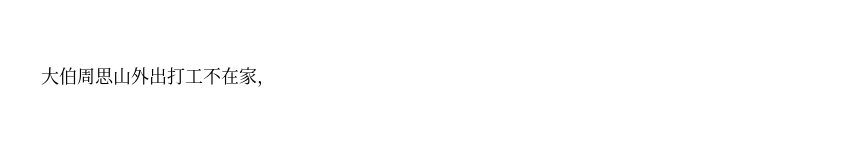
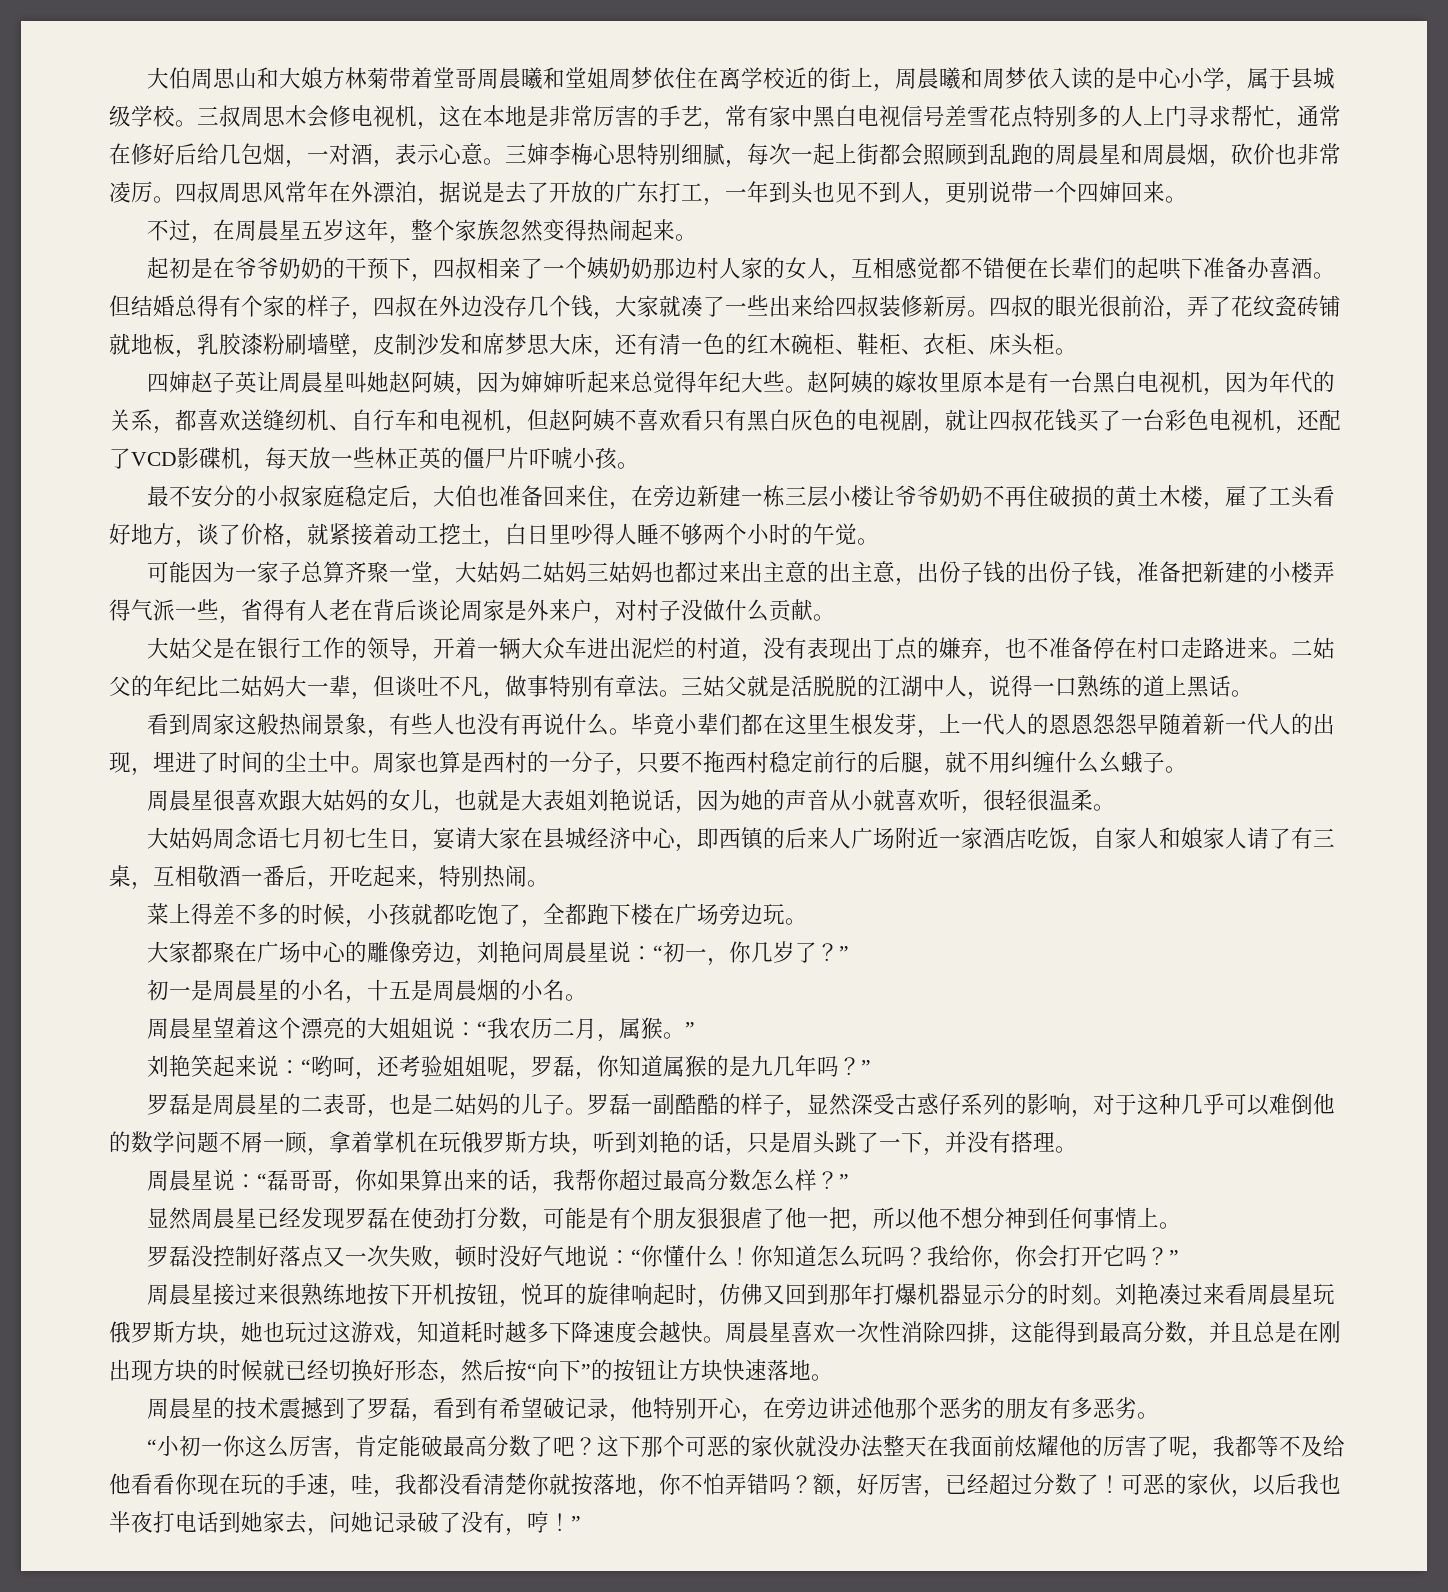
- 大伯周思山外出打工不在家，
+ 大伯周思山和大娘方林菊带着堂哥周晨曦和堂姐周梦依住在离学校近的街上，周晨曦和周梦依入读的是中心小学，属于县城级学校。三叔周思木会修电视机，这在本地是非常厉害的手艺，常有家中黑白电视信号差雪花点特别多的人上门寻求帮忙，通常在修好后给几包烟，一对酒，表示心意。三婶李梅心思特别细腻，每次一起上街都会照顾到乱跑的周晨星和周晨烟，砍价也非常凌厉。四叔周思风常年在外漂泊，据说是去了开放的广东打工，一年到头也见不到人，更别说带一个四婶回来。
+ 不过，在周晨星五岁这年，整个家族忽然变得热闹起来。
+ 起初是在爷爷奶奶的干预下，四叔相亲了一个姨奶奶那边村人家的女人，互相感觉都不错便在长辈们的起哄下准备办喜酒。但结婚总得有个家的样子，四叔在外边没存几个钱，大家就凑了一些出来给四叔装修新房。四叔的眼光很前沿，弄了花纹瓷砖铺就地板，乳胶漆粉刷墙壁，皮制沙发和席梦思大床，还有清一色的红木碗柜、鞋柜、衣柜、床头柜。
+ 四婶赵子英让周晨星叫她赵阿姨，因为婶婶听起来总觉得年纪大些。赵阿姨的嫁妆里原本是有一台黑白电视机，因为年代的关系，都喜欢送缝纫机、自行车和电视机，但赵阿姨不喜欢看只有黑白灰色的电视剧，就让四叔花钱买了一台彩色电视机，还配了VCD影碟机，每天放一些林正英的僵尸片吓唬小孩。
+ 最不安分的小叔家庭稳定后，大伯也准备回来住，在旁边新建一栋三层小楼让爷爷奶奶不再住破损的黄土木楼，雇了工头看好地方，谈了价格，就紧接着动工挖土，白日里吵得人睡不够两个小时的午觉。
+ 可能因为一家子总算齐聚一堂，大姑妈二姑妈三姑妈也都过来出主意的出主意，出份子钱的出份子钱，准备把新建的小楼弄得气派一些，省得有人老在背后谈论周家是外来户，对村子没做什么贡献。
+ 大姑父是在银行工作的领导，开着一辆大众车进出泥烂的村道，没有表现出丁点的嫌弃，也不准备停在村口走路进来。二姑父的年纪比二姑妈大一辈，但谈吐不凡，做事特别有章法。三姑父就是活脱脱的江湖中人，说得一口熟练的道上黑话。
+ 看到周家这般热闹景象，有些人也没有再说什么。毕竟小辈们都在这里生根发芽，上一代人的恩恩怨怨早随着新一代人的出现，埋进了时间的尘土中。周家也算是西村的一分子，只要不拖西村稳定前行的后腿，就不用纠缠什么幺蛾子。
+ 周晨星很喜欢跟大姑妈的女儿，也就是大表姐刘艳说话，因为她的声音从小就喜欢听，很轻很温柔。
+ 大姑妈周念语七月初七生日，宴请大家在县城经济中心，即西镇的后来人广场附近一家酒店吃饭，自家人和娘家人请了有三桌，互相敬酒一番后，开吃起来，特别热闹。
+ 菜上得差不多的时候，小孩就都吃饱了，全都跑下楼在广场旁边玩。
+ 大家都聚在广场中心的雕像旁边，刘艳问周晨星说：“初一，你几岁了？”
+ 初一是周晨星的小名，十五是周晨烟的小名。
+ 周晨星望着这个漂亮的大姐姐说：“我农历二月，属猴。”
+ 刘艳笑起来说：“哟呵，还考验姐姐呢，罗磊，你知道属猴的是九几年吗？”
+ 罗磊是周晨星的二表哥，也是二姑妈的儿子。罗磊一副酷酷的样子，显然深受古惑仔系列的影响，对于这种几乎可以难倒他的数学问题不屑一顾，拿着掌机在玩俄罗斯方块，听到刘艳的话，只是眉头跳了一下，并没有搭理。
+ 周晨星说：“磊哥哥，你如果算出来的话，我帮你超过最高分数怎么样？”
+ 显然周晨星已经发现罗磊在使劲打分数，可能是有个朋友狠狠虐了他一把，所以他不想分神到任何事情上。
+ 罗磊没控制好落点又一次失败，顿时没好气地说：“你懂什么！你知道怎么玩吗？我给你，你会打开它吗？”
+ 周晨星接过来很熟练地按下开机按钮，悦耳的旋律响起时，仿佛又回到那年打爆机器显示分的时刻。刘艳凑过来看周晨星玩俄罗斯方块，她也玩过这游戏，知道耗时越多下降速度会越快。周晨星喜欢一次性消除四排，这能得到最高分数，并且总是在刚出现方块的时候就已经切换好形态，然后按“向下”的按钮让方块快速落地。
+ 周晨星的技术震撼到了罗磊，看到有希望破记录，他特别开心，在旁边讲述他那个恶劣的朋友有多恶劣。
+ “小初一你这么厉害，肯定能破最高分数了吧？这下那个可恶的家伙就没办法整天在我面前炫耀他的厉害了呢，我都等不及给他看看你现在玩的手速，哇，我都没看清楚你就按落地，你不怕弄错吗？额，好厉害，已经超过分数了！可恶的家伙，以后我也半夜打电话到她家去，问她记录破了没有，哼！”

